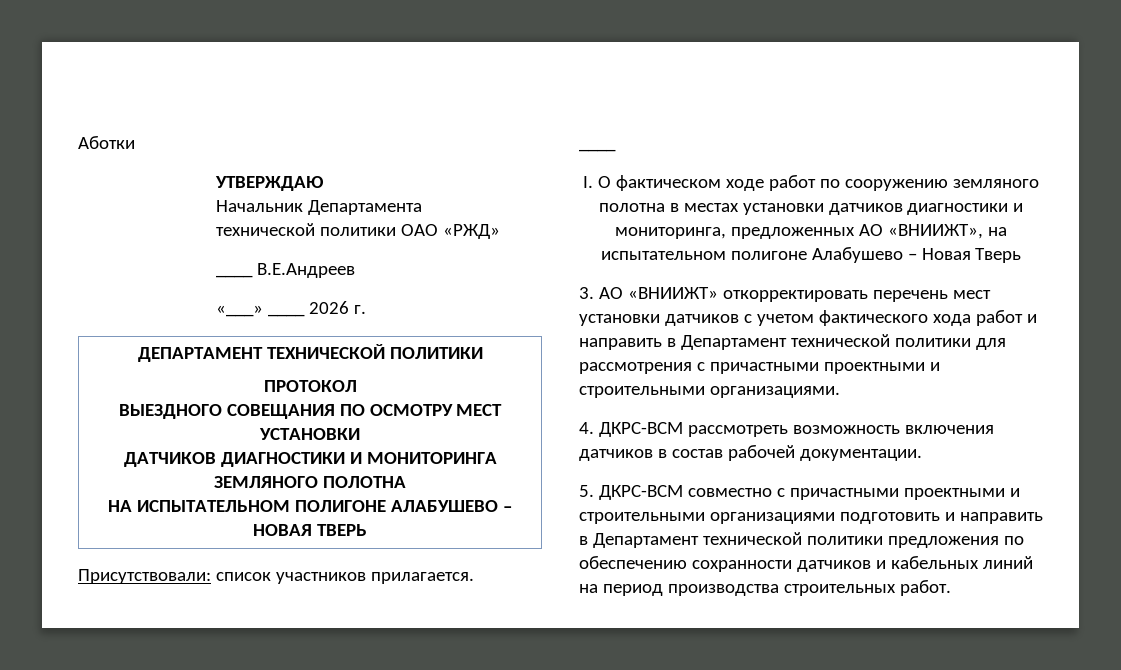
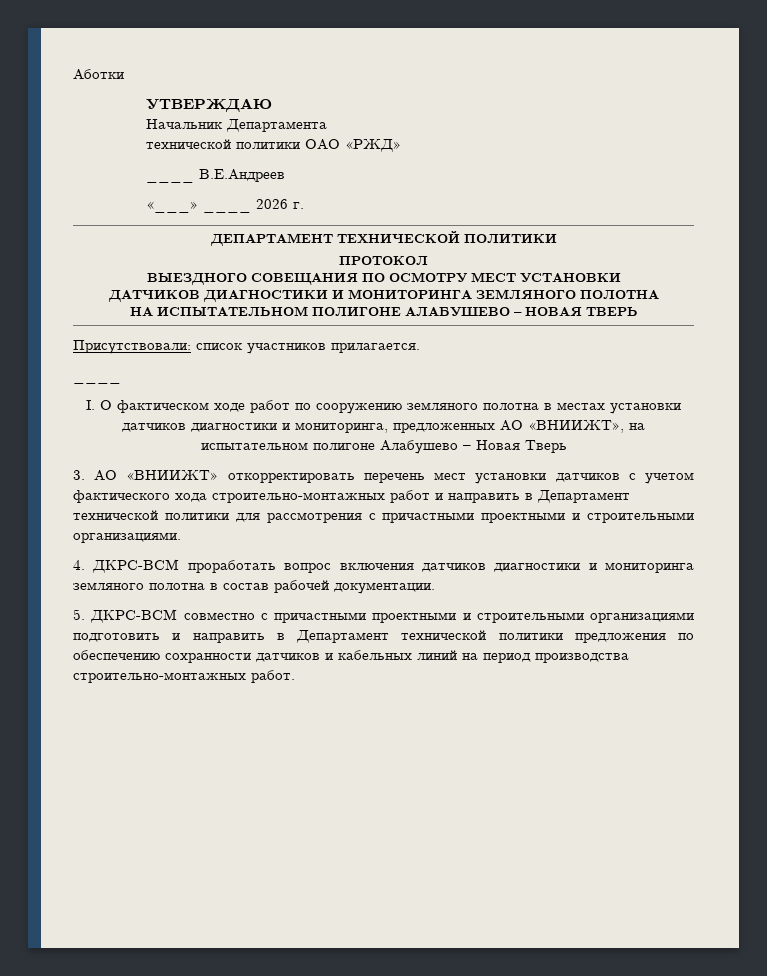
- 3. АО «ВНИИЖТ» откорректировать перечень мест установки датчиков с учетом фактического хода работ и направить в Департамент технической политики для рассмотрения с причастными проектными и строительными организациями.
+ 3. АО «ВНИИЖТ» откорректировать перечень мест установки датчиков с учетом фактического хода строительно-монтажных работ и направить в Департамент технической политики для рассмотрения с причастными проектными и строительными организациями.
- 4. ДКРС-ВСМ рассмотреть возможность включения датчиков в состав рабочей документации.
+ 4. ДКРС-ВСМ проработать вопрос включения датчиков диагностики и мониторинга земляного полотна в состав рабочей документации.
- 5. ДКРС-ВСМ совместно с причастными проектными и строительными организациями подготовить и направить в Департамент технической политики предложения по обеспечению сохранности датчиков и кабельных линий на период производства строительных работ.
+ 5. ДКРС-ВСМ совместно с причастными проектными и строительными организациями подготовить и направить в Департамент технической политики предложения по обеспечению сохранности датчиков и кабельных линий на период производства строительно-монтажных работ.

